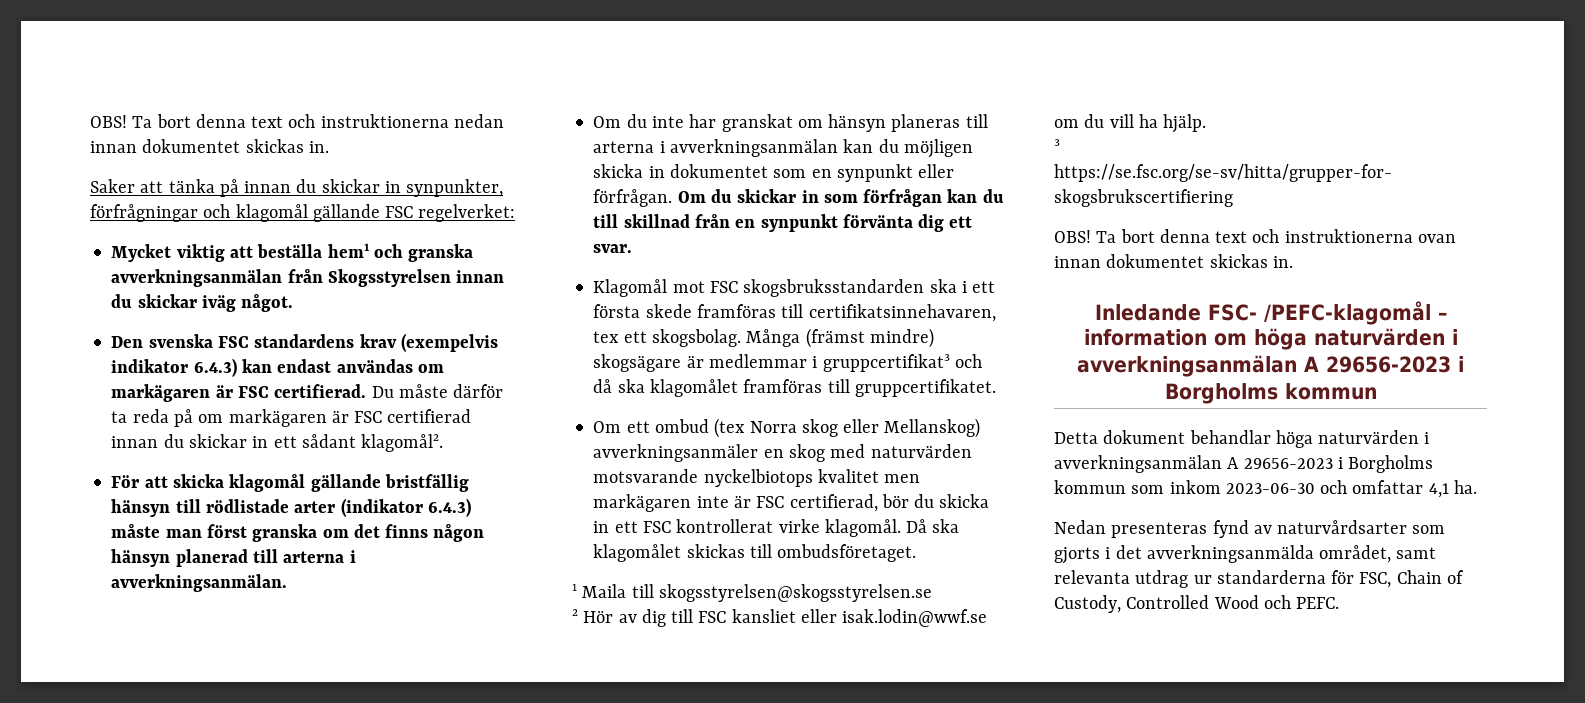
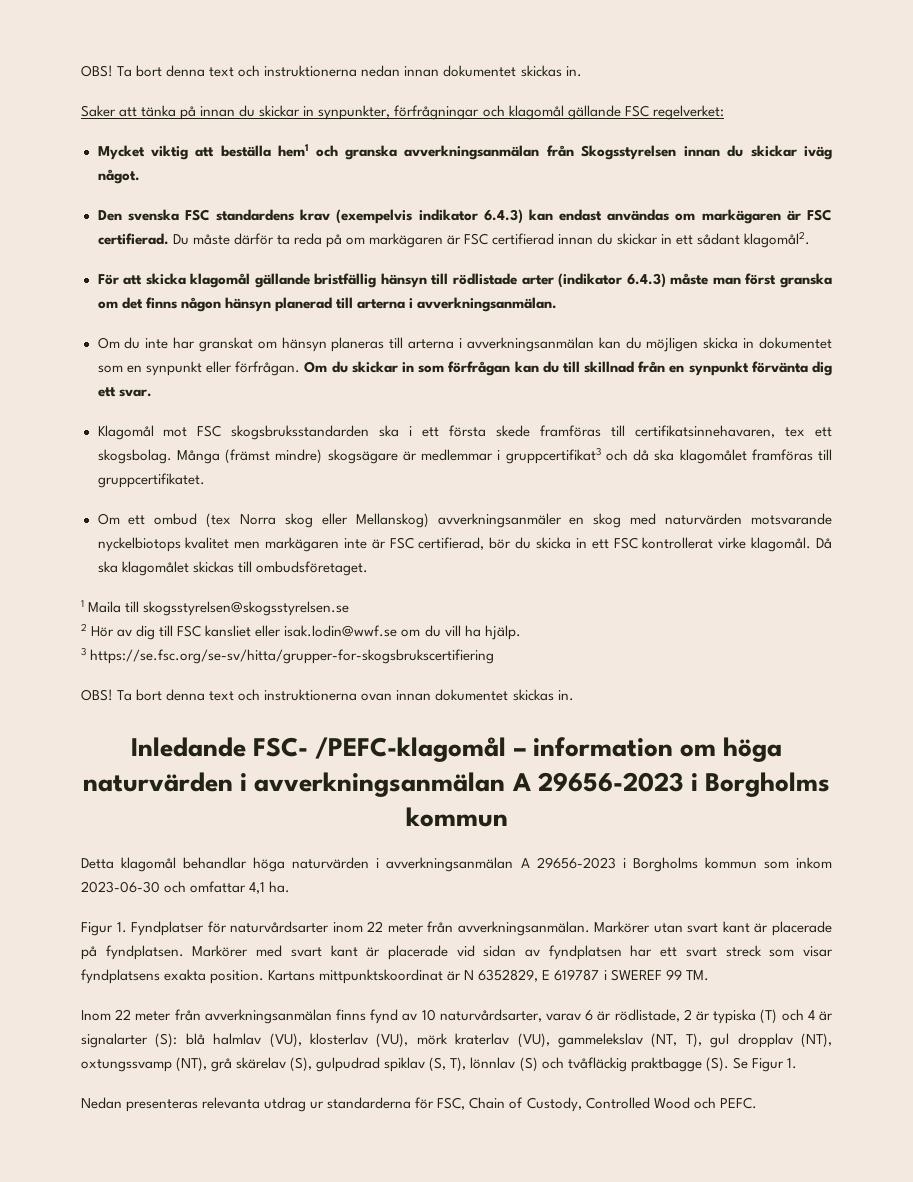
- Detta dokument behandlar höga naturvärden i avverkningsanmälan A 29656-2023 i Borgholms kommun som inkom 2023-06-30 och omfattar 4,1 ha.
+ Detta klagomål behandlar höga naturvärden i avverkningsanmälan A 29656-2023 i Borgholms kommun som inkom 2023-06-30 och omfattar 4,1 ha.
- Nedan presenteras fynd av naturvårdsarter som gjorts i det avverkningsanmälda området, samt relevanta utdrag ur standarderna för FSC, Chain of Custody, Controlled Wood och PEFC.
+ Figur 1. Fyndplatser för naturvårdsarter inom 22 meter från avverkningsanmälan. Markörer utan svart kant är placerade på fyndplatsen. Markörer med svart kant är placerade vid sidan av fyndplatsen har ett svart streck som visar fyndplatsens exakta position. Kartans mittpunktskoordinat är N 6352829, E 619787 i SWEREF 99 TM.
+ Inom 22 meter från avverkningsanmälan finns fynd av 10 naturvårdsarter, varav 6 är rödlistade, 2 är typiska (T) och 4 är signalarter (S): blå halmlav (VU), klosterlav (VU), mörk kraterlav (VU), gammelekslav (NT, T), gul dropplav (NT), oxtungssvamp (NT), grå skärelav (S), gulpudrad spiklav (S, T), lönnlav (S) och tvåfläckig praktbagge (S). Se Figur 1.
+ Nedan presenteras relevanta utdrag ur standarderna för FSC, Chain of Custody, Controlled Wood och PEFC.

